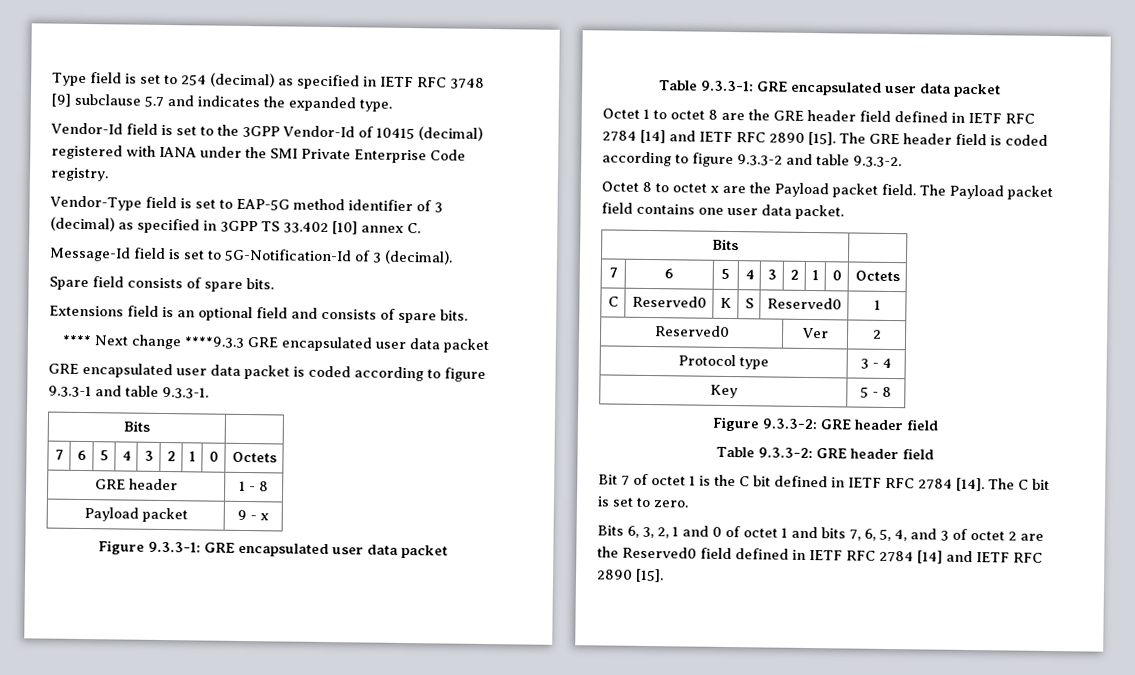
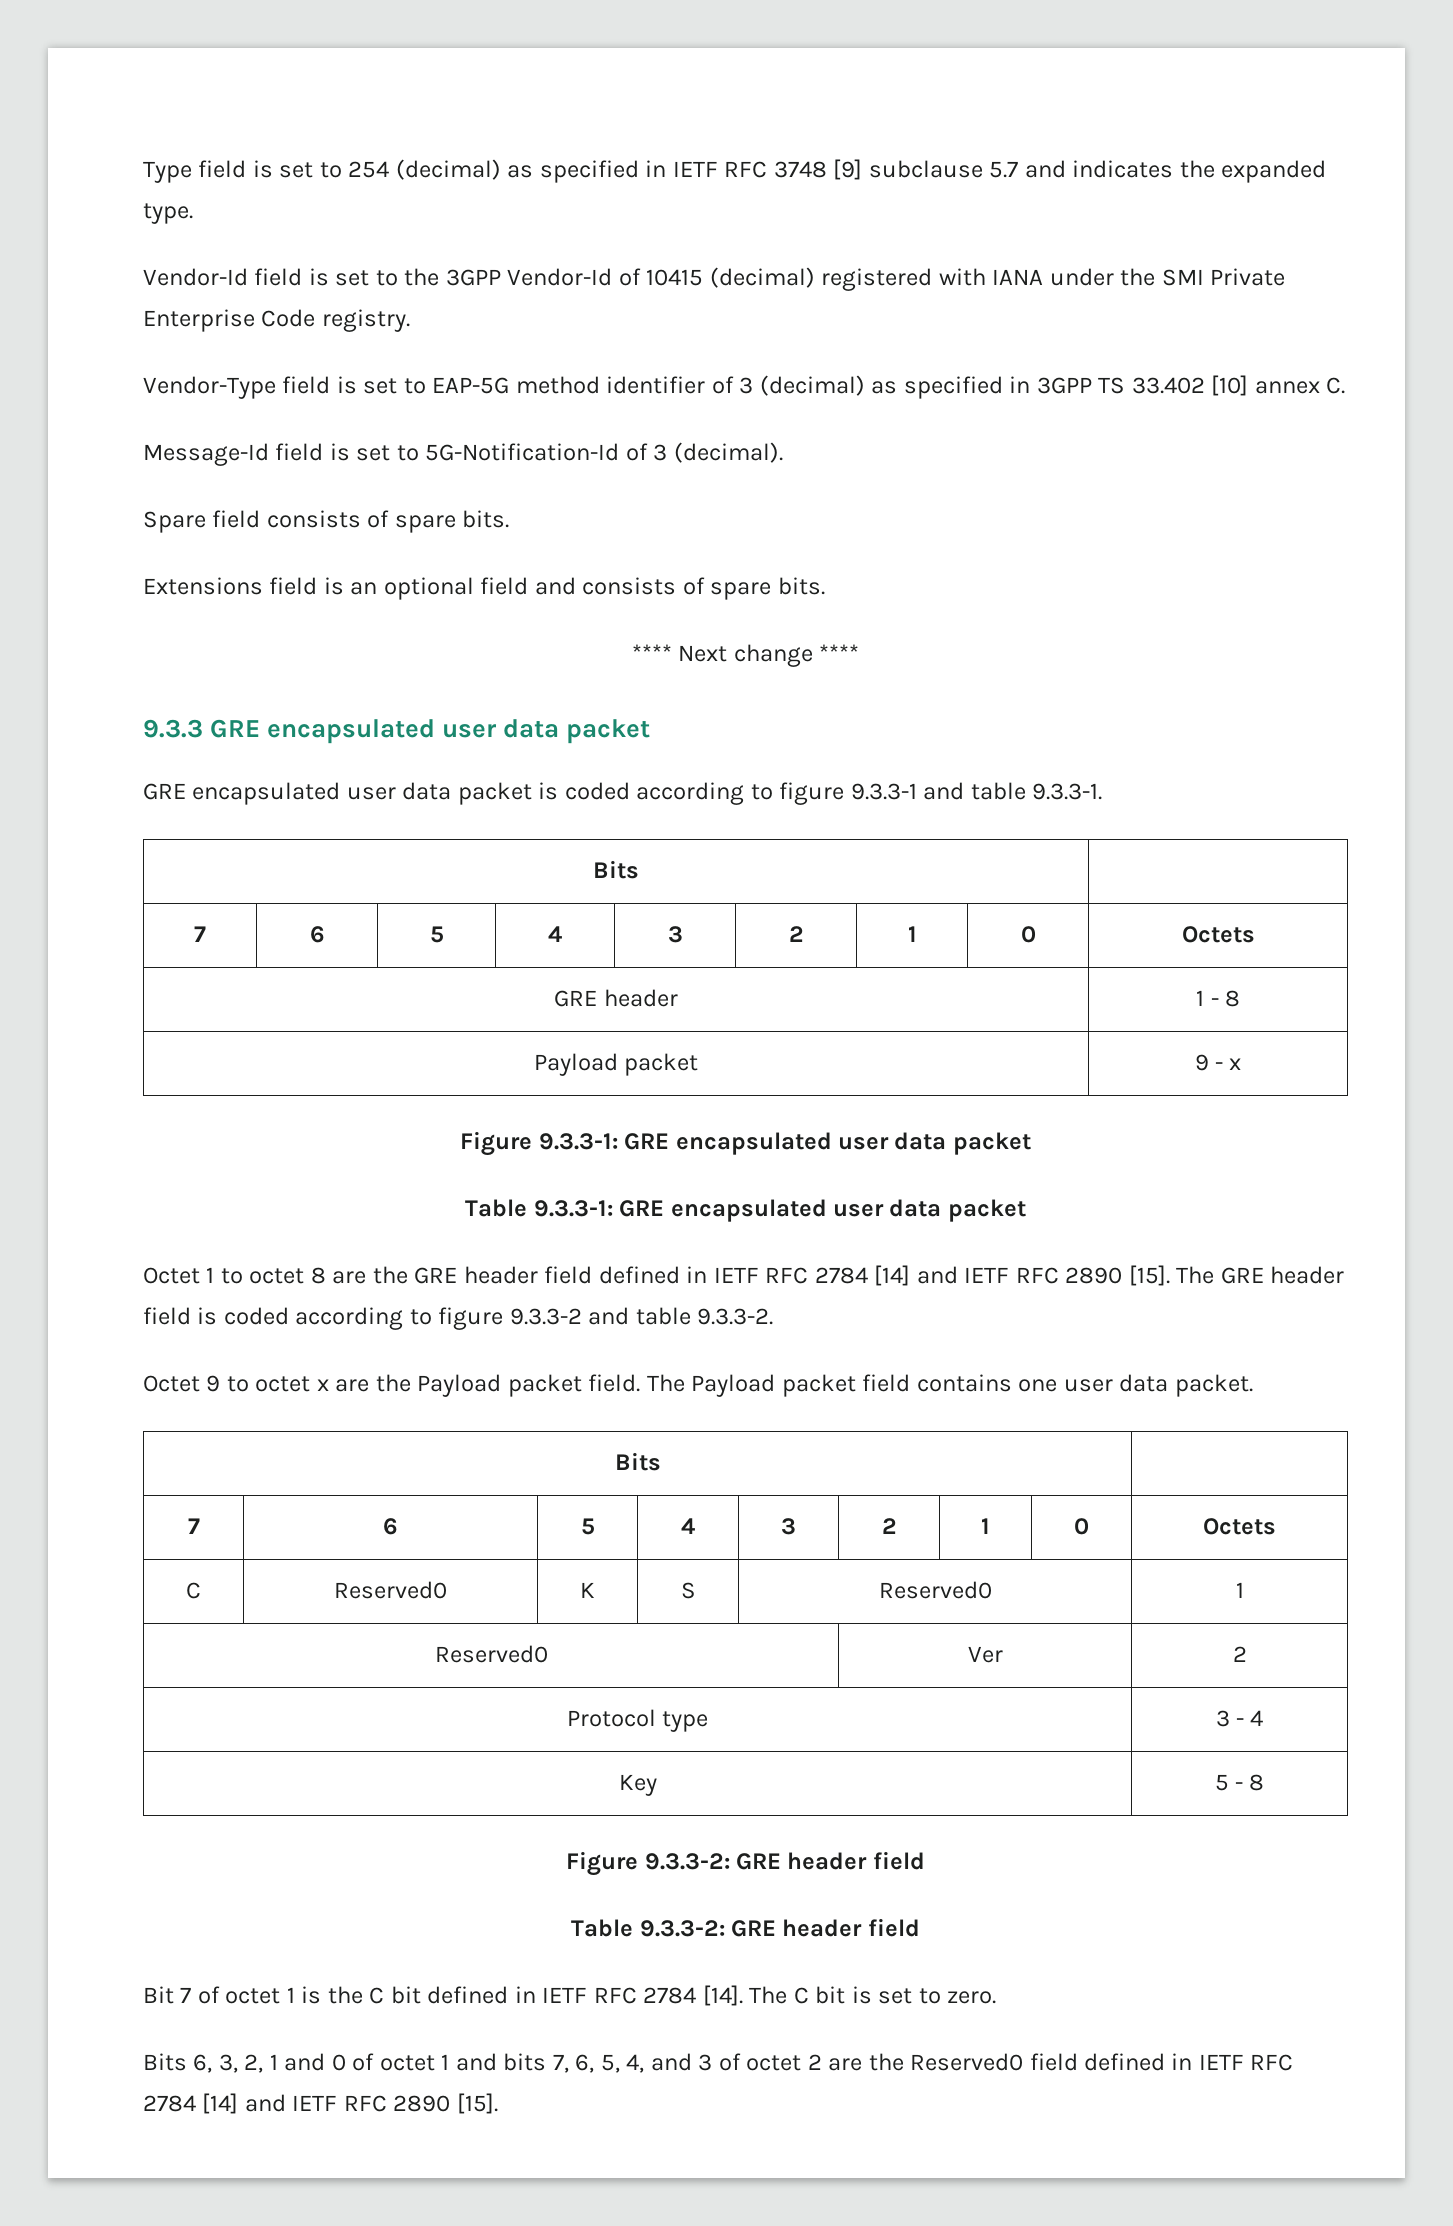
- **** Next change ****9.3.3 GRE encapsulated user data packet
+ **** Next change ****
+ 9.3.3 GRE encapsulated user data packet
- Octet 8 to octet x are the Payload packet field.
+ Octet 9 to octet x are the Payload packet field.

